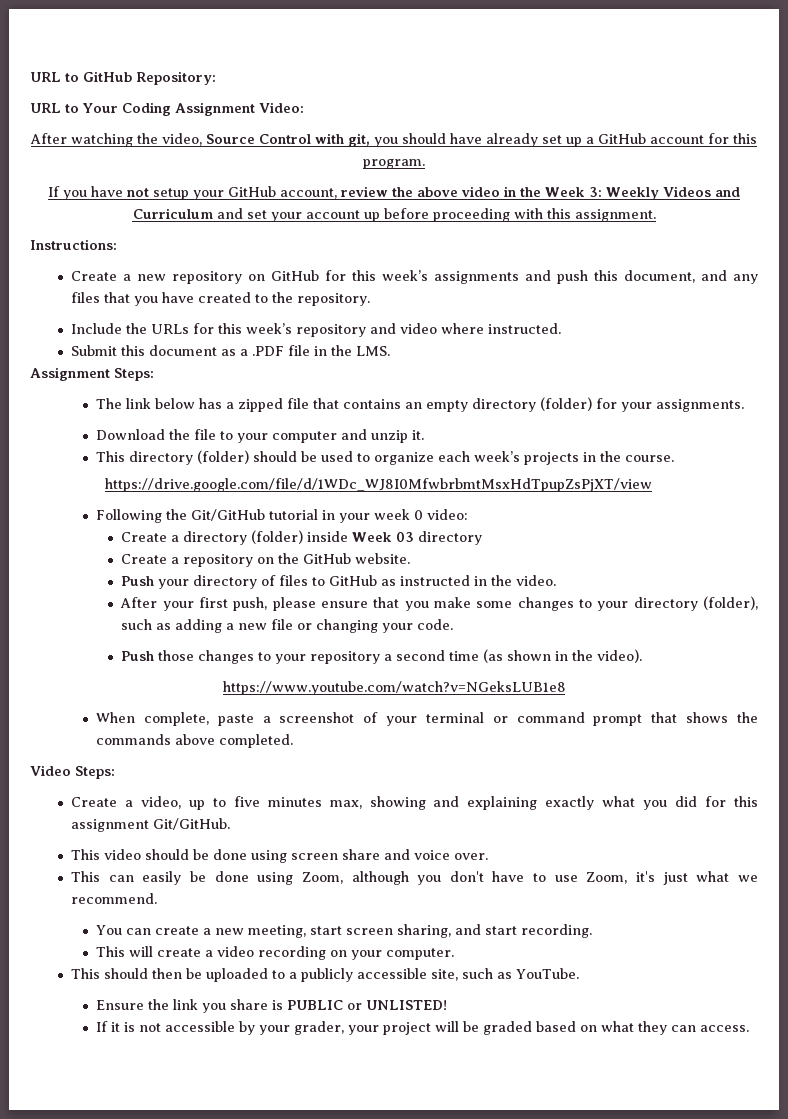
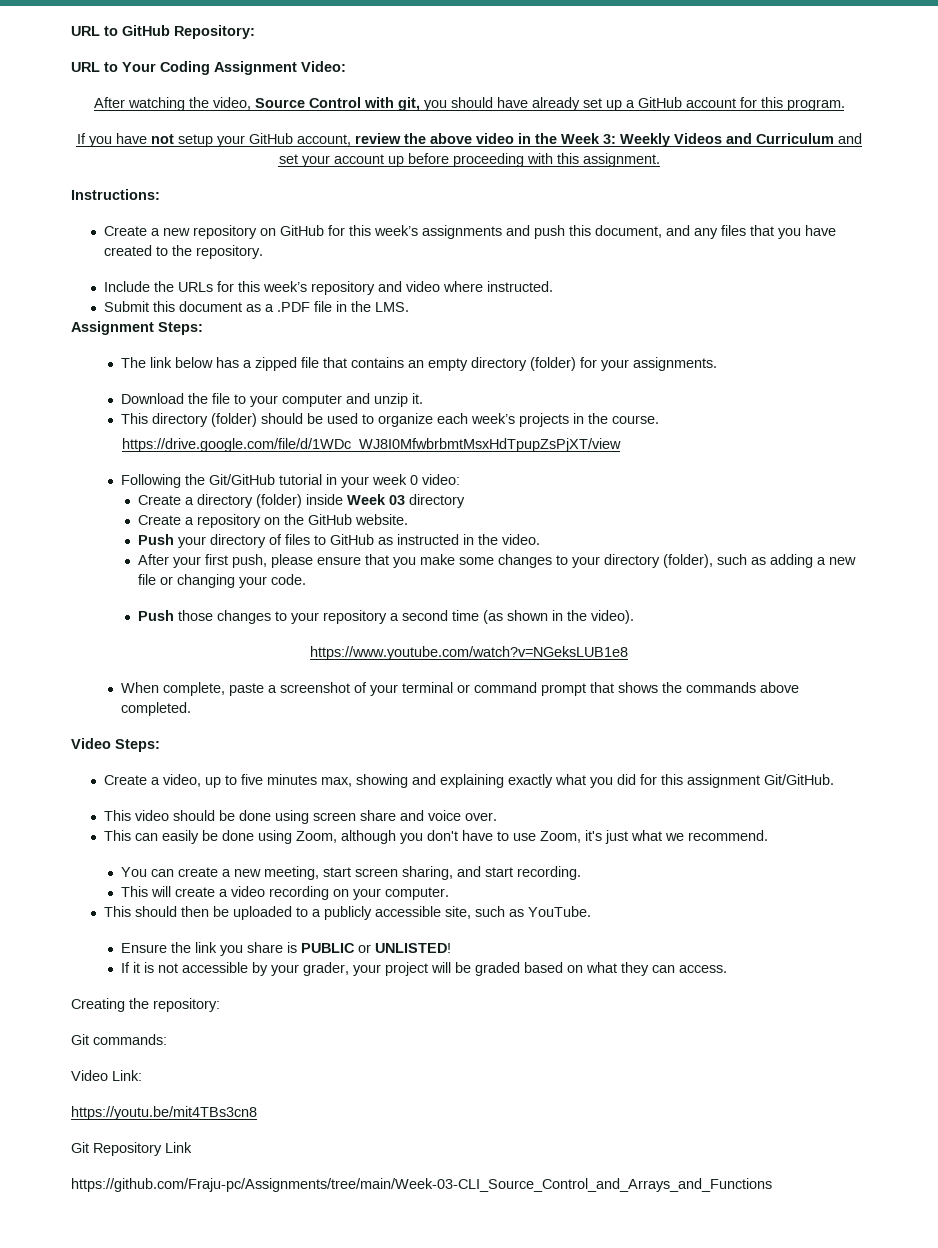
+ Creating the repository:
+ Git commands:
+ Video Link:
+ https://youtu.be/mit4TBs3cn8
+ Git Repository Link
+ https://github.com/Fraju-pc/Assignments/tree/main/Week-03-CLI_Source_Control_and_Arrays_and_Functions

